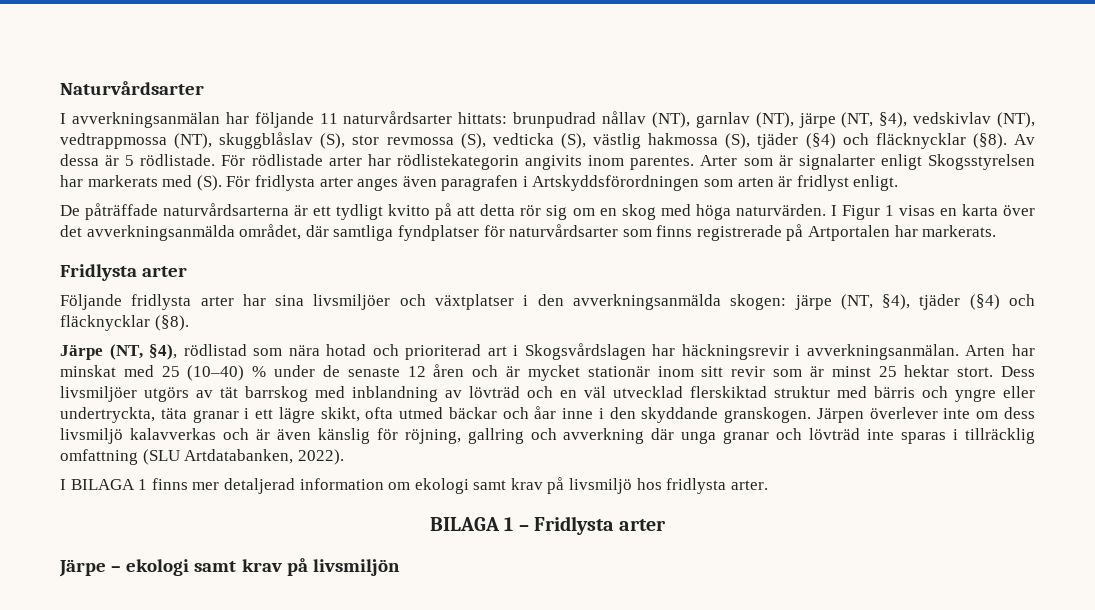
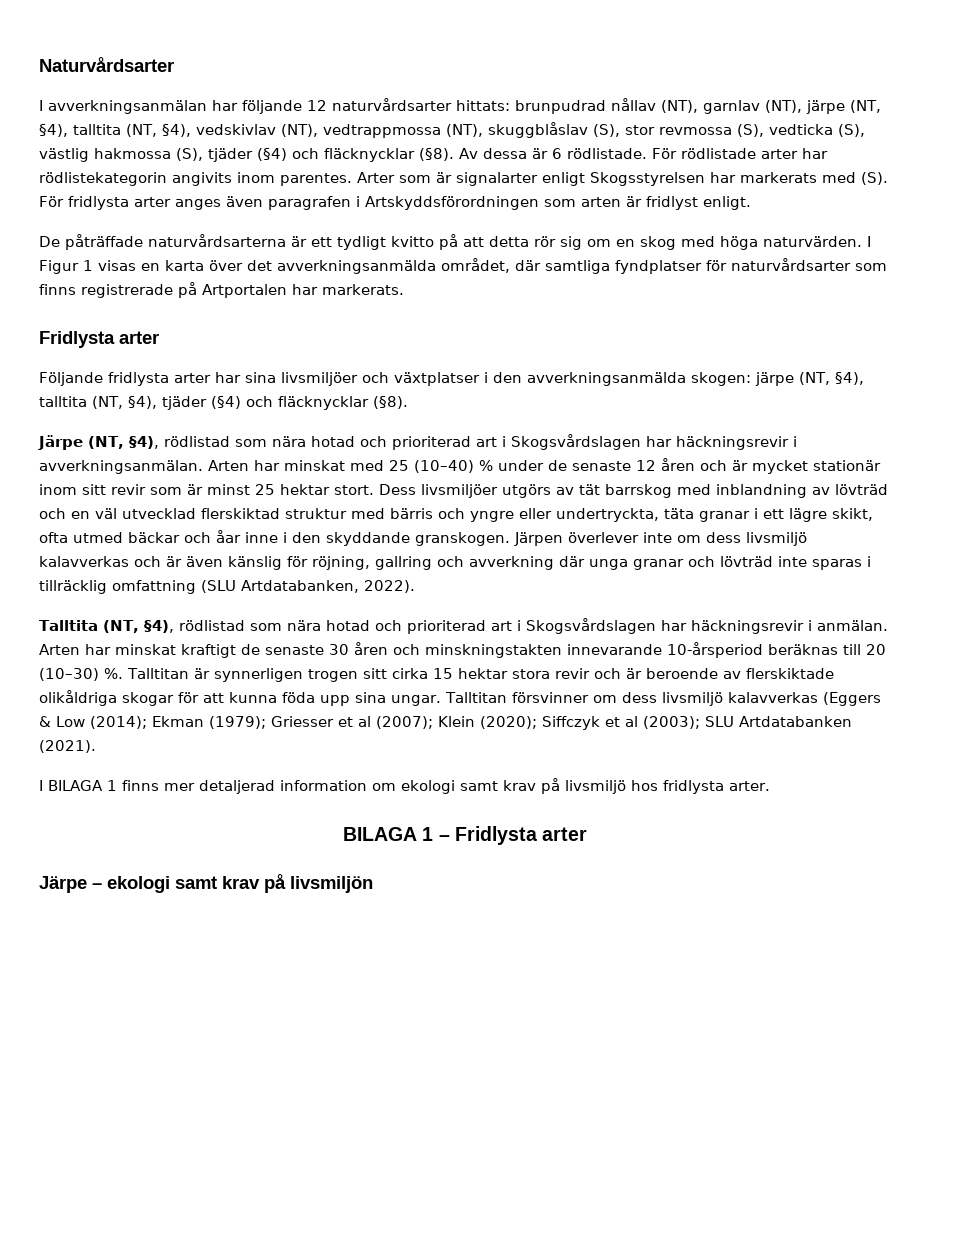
- I avverkningsanmälan har följande 11 naturvårdsarter hittats: brunpudrad nållav (NT), garnlav (NT), järpe (NT, §4), vedskivlav (NT), vedtrappmossa (NT), skuggblåslav (S), stor revmossa (S), vedticka (S), västlig hakmossa (S), tjäder (§4) och fläcknycklar (§8).
+ I avverkningsanmälan har följande 12 naturvårdsarter hittats: brunpudrad nållav (NT), garnlav (NT), järpe (NT, §4), talltita (NT, §4), vedskivlav (NT), vedtrappmossa (NT), skuggblåslav (S), stor revmossa (S), vedticka (S), västlig hakmossa (S), tjäder (§4) och fläcknycklar (§8).
- Av dessa är 5 rödlistade.
+ Av dessa är 6 rödlistade.
- Följande fridlysta arter har sina livsmiljöer och växtplatser i den avverkningsanmälda skogen: järpe (NT, §4), tjäder (§4) och fläcknycklar (§8).
+ Följande fridlysta arter har sina livsmiljöer och växtplatser i den avverkningsanmälda skogen: järpe (NT, §4), talltita (NT, §4), tjäder (§4) och fläcknycklar (§8).
+ Talltita (NT, §4), rödlistad som nära hotad och prioriterad art i Skogsvårdslagen har häckningsrevir i anmälan. Arten har minskat kraftigt de senaste 30 åren och minskningstakten innevarande 10-årsperiod beräknas till 20 (10–30) %. Talltitan är synnerligen trogen sitt cirka 15 hektar stora revir och är beroende av flerskiktade olikåldriga skogar för att kunna föda upp sina ungar. Talltitan försvinner om dess livsmiljö kalavverkas (Eggers & Low (2014); Ekman (1979); Griesser et al (2007); Klein (2020); Siffczyk et al (2003); SLU Artdatabanken (2021).

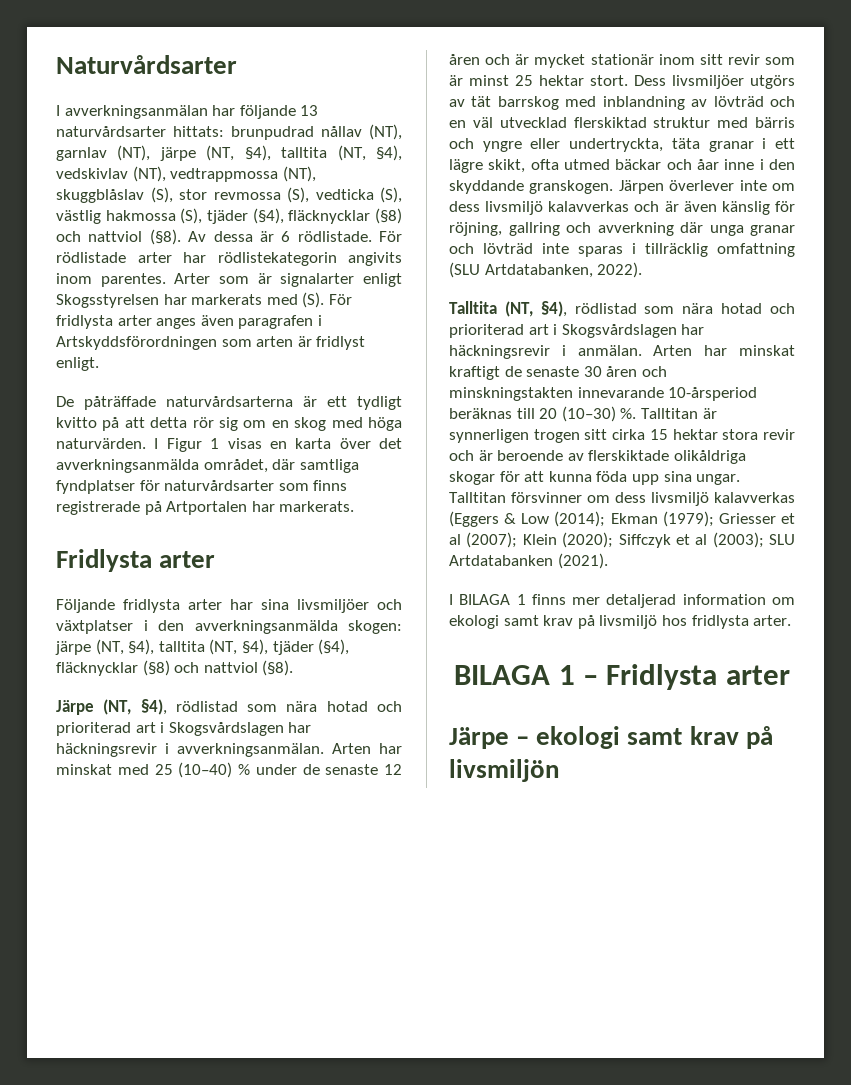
- I avverkningsanmälan har följande 12 naturvårdsarter hittats: brunpudrad nållav (NT), garnlav (NT), järpe (NT, §4), talltita (NT, §4), vedskivlav (NT), vedtrappmossa (NT), skuggblåslav (S), stor revmossa (S), vedticka (S), västlig hakmossa (S), tjäder (§4) och fläcknycklar (§8).
+ I avverkningsanmälan har följande 13 naturvårdsarter hittats: brunpudrad nållav (NT), garnlav (NT), järpe (NT, §4), talltita (NT, §4), vedskivlav (NT), vedtrappmossa (NT), skuggblåslav (S), stor revmossa (S), vedticka (S), västlig hakmossa (S), tjäder (§4), fläcknycklar (§8) och nattviol (§8).
- Följande fridlysta arter har sina livsmiljöer och växtplatser i den avverkningsanmälda skogen: järpe (NT, §4), talltita (NT, §4), tjäder (§4) och fläcknycklar (§8).
+ Följande fridlysta arter har sina livsmiljöer och växtplatser i den avverkningsanmälda skogen: järpe (NT, §4), talltita (NT, §4), tjäder (§4), fläcknycklar (§8) och nattviol (§8).

